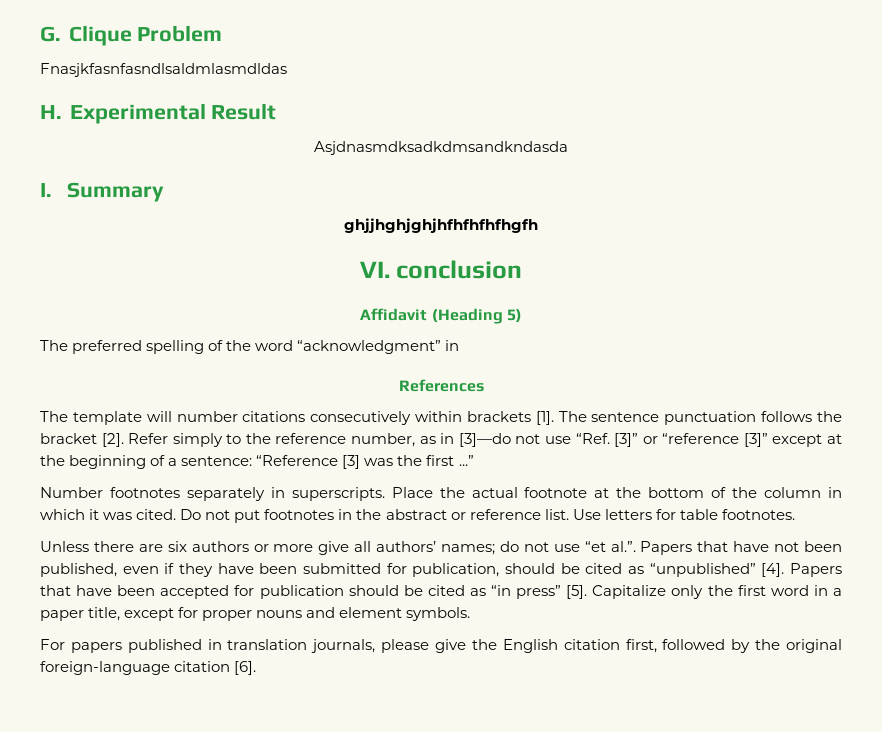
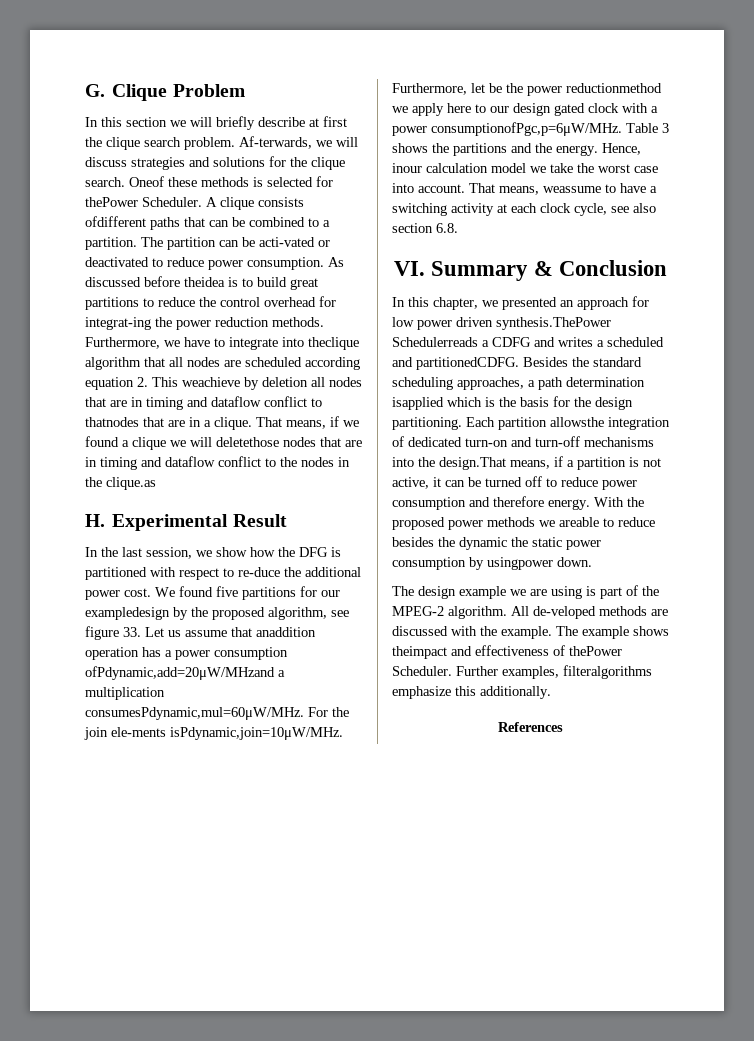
- Fnasjkfasnfasndlsaldmlasmdldas
+ In this section we will briefly describe at first the clique search problem. Af-terwards, we will discuss strategies and solutions for the clique search. Oneof these methods is selected for thePower Scheduler. A clique consists ofdifferent paths that can be combined to a partition. The partition can be acti-vated or deactivated to reduce power consumption. As discussed before theidea is to build great partitions to reduce the control overhead for integrat-ing the power reduction methods. Furthermore, we have to integrate into theclique algorithm that all nodes are scheduled according equation 2. This weachieve by deletion all nodes that are in timing and dataflow conflict to thatnodes that are in a clique. That means, if we found a clique we will deletethose nodes that are in timing and dataflow conflict to the nodes in the clique.as
  H. Experimental Result
- Asjdnasmdksadkdmsandkndasda
- I. Summary
- ghjjhghjghjhfhfhfhfhgfh
- VI. conclusion
- Affidavit (Heading 5)
- The preferred spelling of the word “acknowledgment” in
+ In the last session, we show how the DFG is partitioned with respect to re-duce the additional power cost. We found five partitions for our exampledesign by the proposed algorithm, see figure 33. Let us assume that anaddition operation has a power consumption ofPdynamic,add=20μW/MHzand a multiplication consumesPdynamic,mul=60μW/MHz. For the join ele-ments isPdynamic,join=10μW/MHz. Furthermore, let be the power reductionmethod we apply here to our design gated clock with a power consumptionofPgc,p=6μW/MHz. Table 3 shows the partitions and the energy. Hence, inour calculation model we take the worst case into account. That means, weassume to have a switching activity at each clock cycle, see also section 6.8.
+ VI. Summary & Conclusion
+ In this chapter, we presented an approach for low power driven synthesis.ThePower Schedulerreads a CDFG and writes a scheduled and partitionedCDFG. Besides the standard scheduling approaches, a path determination isapplied which is the basis for the design partitioning. Each partition allowsthe integration of dedicated turn-on and turn-off mechanisms into the design.That means, if a partition is not active, it can be turned off to reduce power consumption and therefore energy. With the proposed power methods we areable to reduce besides the dynamic the static power consumption by usingpower down.
+ The design example we are using is part of the MPEG-2 algorithm. All de-veloped methods are discussed with the example. The example shows theimpact and effectiveness of thePower Scheduler. Further examples, filteralgorithms emphasize this additionally.
  References
- The template will number citations consecutively within brackets [1]. The sentence punctuation follows the bracket [2]. Refer simply to the reference number, as in [3]—do not use “Ref. [3]” or “reference [3]” except at the beginning of a sentence: “Reference [3] was the first ...”
- Number footnotes separately in superscripts. Place the actual footnote at the bottom of the column in which it was cited. Do not put footnotes in the abstract or reference list. Use letters for table footnotes.
- Unless there are six authors or more give all authors’ names; do not use “et al.”. Papers that have not been published, even if they have been submitted for publication, should be cited as “unpublished” [4]. Papers that have been accepted for publication should be cited as “in press” [5]. Capitalize only the first word in a paper title, except for proper nouns and element symbols.
- For papers published in translation journals, please give the English citation first, followed by the original foreign-language citation [6].

